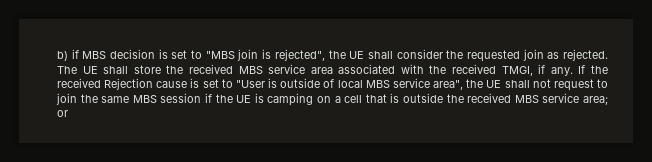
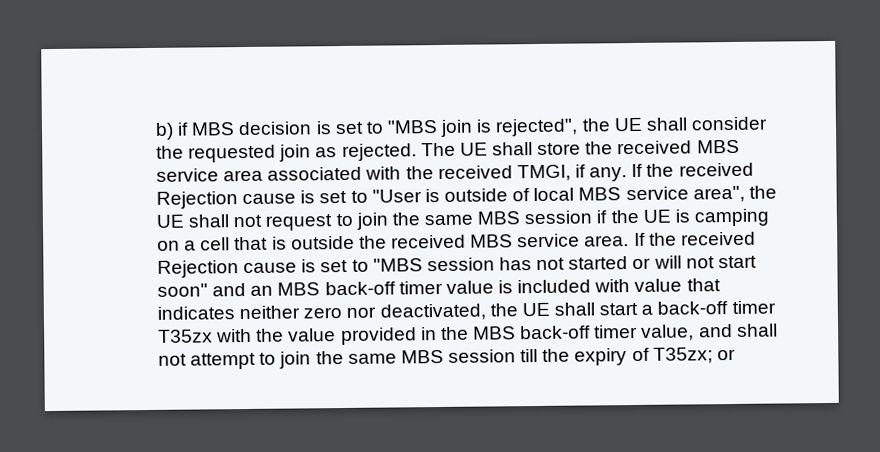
- If the received Rejection cause is set to "User is outside of local MBS service area", the UE shall not request to join the same MBS session if the UE is camping on a cell that is outside the received MBS service area; or
+ If the received Rejection cause is set to "User is outside of local MBS service area", the UE shall not request to join the same MBS session if the UE is camping on a cell that is outside the received MBS service area. If the received Rejection cause is set to "MBS session has not started or will not start soon" and an MBS back-off timer value is included with value that indicates neither zero nor deactivated, the UE shall start a back-off timer T35zx with the value provided in the MBS back-off timer value, and shall not attempt to join the same MBS session till the expiry of T35zx; or

